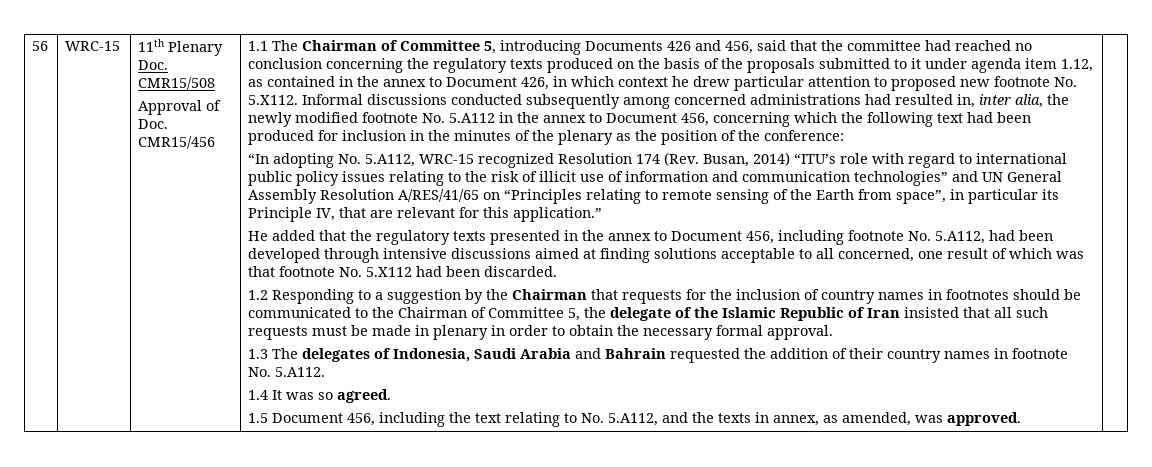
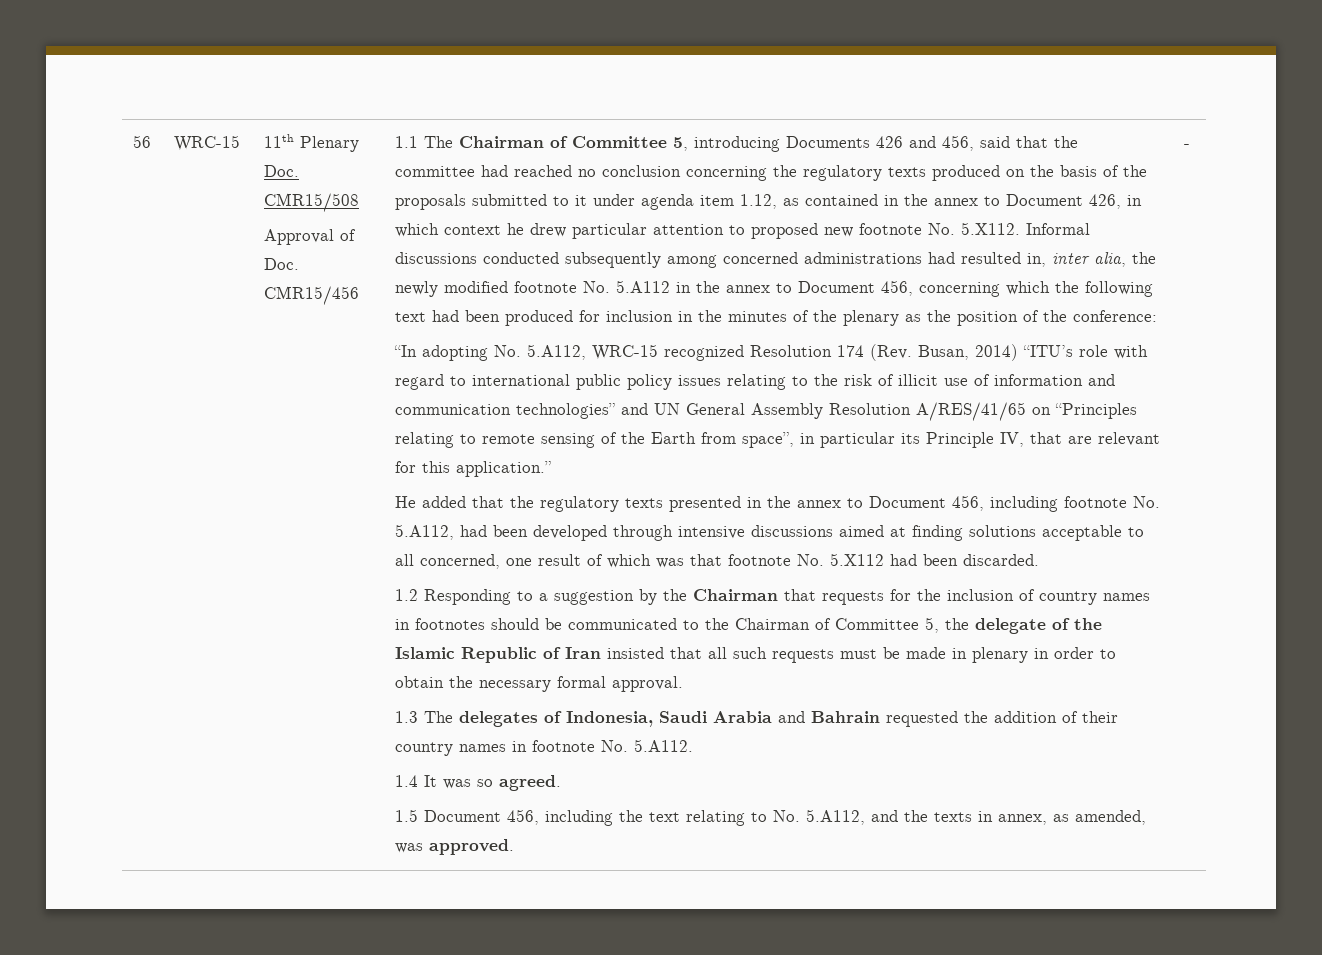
+ -

